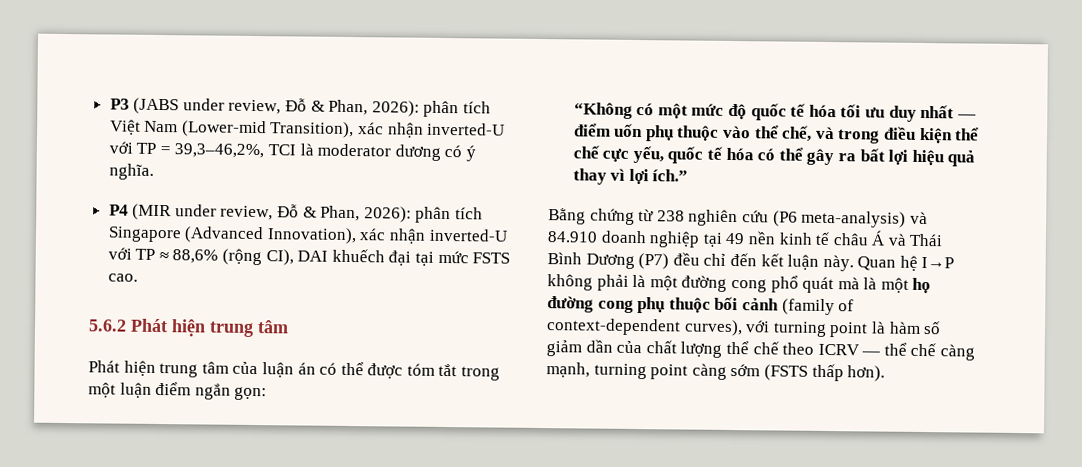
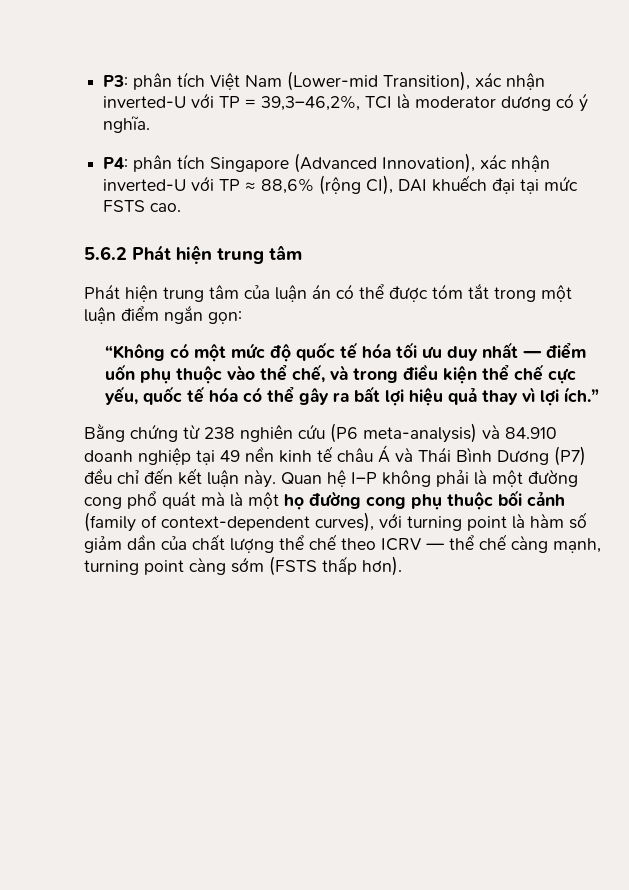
- P3 (JABS under review, Đỗ & Phan, 2026): phân tích Việt Nam (Lower-mid Transition), xác nhận inverted-U với TP = 39,3–46,2%, TCI là moderator dương có ý nghĩa.
+ P3: phân tích Việt Nam (Lower-mid Transition), xác nhận inverted-U với TP = 39,3–46,2%, TCI là moderator dương có ý nghĩa.
- P4 (MIR under review, Đỗ & Phan, 2026): phân tích Singapore (Advanced Innovation), xác nhận inverted-U với TP ≈ 88,6% (rộng CI), DAI khuếch đại tại mức FSTS cao.
+ P4: phân tích Singapore (Advanced Innovation), xác nhận inverted-U với TP ≈ 88,6% (rộng CI), DAI khuếch đại tại mức FSTS cao.
- Quan hệ I→P không phải là một đường cong phổ quát mà là một họ đường cong phụ thuộc bối cảnh (family of context-dependent curves), với turning point là hàm số giảm dần của chất lượng thể chế theo ICRV — thể chế càng mạnh, turning point càng sớm (FSTS thấp hơn).
+ Quan hệ I–P không phải là một đường cong phổ quát mà là một họ đường cong phụ thuộc bối cảnh (family of context-dependent curves), với turning point là hàm số giảm dần của chất lượng thể chế theo ICRV — thể chế càng mạnh, turning point càng sớm (FSTS thấp hơn).

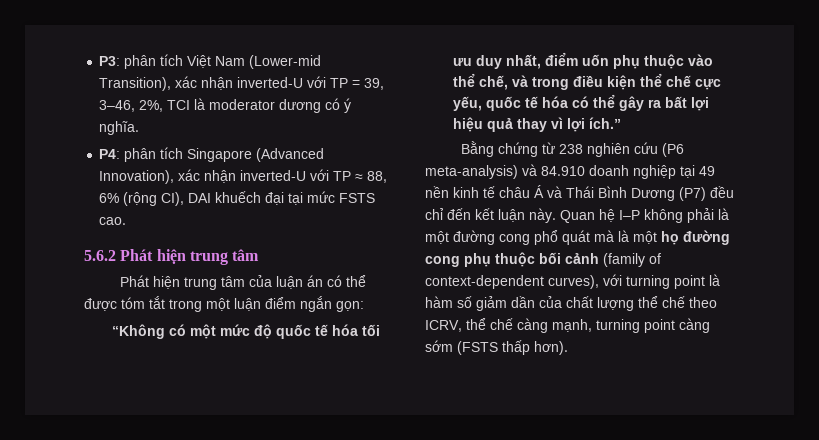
- P3: phân tích Việt Nam (Lower-mid Transition), xác nhận inverted-U với TP = 39,3–46,2%, TCI là moderator dương có ý nghĩa.
+ P3: phân tích Việt Nam (Lower-mid Transition), xác nhận inverted-U với TP = 39, 3–46, 2%, TCI là moderator dương có ý nghĩa.
- P4: phân tích Singapore (Advanced Innovation), xác nhận inverted-U với TP ≈ 88,6% (rộng CI), DAI khuếch đại tại mức FSTS cao.
+ P4: phân tích Singapore (Advanced Innovation), xác nhận inverted-U với TP ≈ 88, 6% (rộng CI), DAI khuếch đại tại mức FSTS cao.
- “Không có một mức độ quốc tế hóa tối ưu duy nhất — điểm uốn phụ thuộc vào thể chế, và trong điều kiện thể chế cực yếu, quốc tế hóa có thể gây ra bất lợi hiệu quả thay vì lợi ích.”
+ “Không có một mức độ quốc tế hóa tối ưu duy nhất, điểm uốn phụ thuộc vào thể chế, và trong điều kiện thể chế cực yếu, quốc tế hóa có thể gây ra bất lợi hiệu quả thay vì lợi ích.”
- Quan hệ I–P không phải là một đường cong phổ quát mà là một họ đường cong phụ thuộc bối cảnh (family of context-dependent curves), với turning point là hàm số giảm dần của chất lượng thể chế theo ICRV — thể chế càng mạnh, turning point càng sớm (FSTS thấp hơn).
+ Quan hệ I–P không phải là một đường cong phổ quát mà là một họ đường cong phụ thuộc bối cảnh (family of context-dependent curves), với turning point là hàm số giảm dần của chất lượng thể chế theo ICRV, thể chế càng mạnh, turning point càng sớm (FSTS thấp hơn).

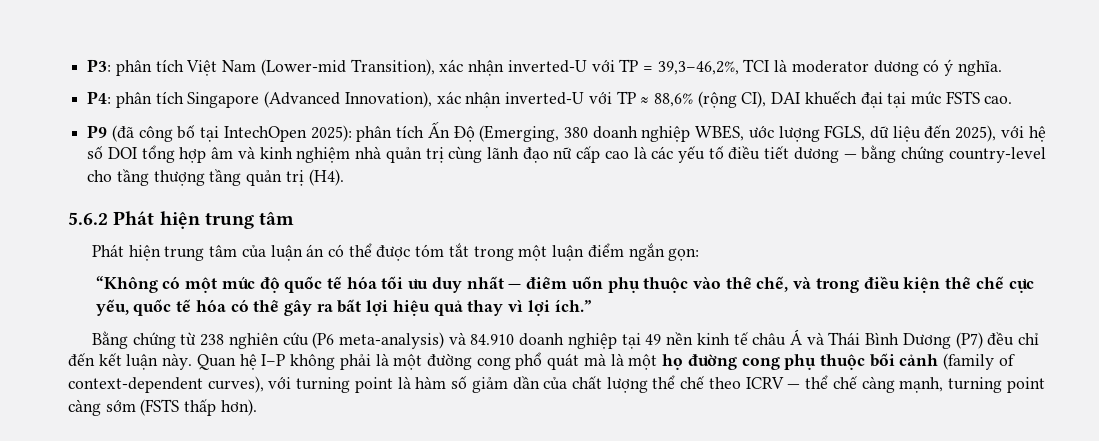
- P3: phân tích Việt Nam (Lower-mid Transition), xác nhận inverted-U với TP = 39, 3–46, 2%, TCI là moderator dương có ý nghĩa.
+ P3: phân tích Việt Nam (Lower-mid Transition), xác nhận inverted-U với TP = 39,3–46,2%, TCI là moderator dương có ý nghĩa.
- P4: phân tích Singapore (Advanced Innovation), xác nhận inverted-U với TP ≈ 88, 6% (rộng CI), DAI khuếch đại tại mức FSTS cao.
+ P4: phân tích Singapore (Advanced Innovation), xác nhận inverted-U với TP ≈ 88,6% (rộng CI), DAI khuếch đại tại mức FSTS cao.
+ P9 (đã công bố tại IntechOpen 2025): phân tích Ấn Độ (Emerging, 380 doanh nghiệp WBES, ước lượng FGLS, dữ liệu đến 2025), với hệ số DOI tổng hợp âm và kinh nghiệm nhà quản trị cùng lãnh đạo nữ cấp cao là các yếu tố điều tiết dương — bằng chứng country-level cho tầng thượng tầng quản trị (H4).
- “Không có một mức độ quốc tế hóa tối ưu duy nhất, điểm uốn phụ thuộc vào thể chế, và trong điều kiện thể chế cực yếu, quốc tế hóa có thể gây ra bất lợi hiệu quả thay vì lợi ích.”
+ “Không có một mức độ quốc tế hóa tối ưu duy nhất — điểm uốn phụ thuộc vào thể chế, và trong điều kiện thể chế cực yếu, quốc tế hóa có thể gây ra bất lợi hiệu quả thay vì lợi ích.”
- Quan hệ I–P không phải là một đường cong phổ quát mà là một họ đường cong phụ thuộc bối cảnh (family of context-dependent curves), với turning point là hàm số giảm dần của chất lượng thể chế theo ICRV, thể chế càng mạnh, turning point càng sớm (FSTS thấp hơn).
+ Quan hệ I–P không phải là một đường cong phổ quát mà là một họ đường cong phụ thuộc bối cảnh (family of context-dependent curves), với turning point là hàm số giảm dần của chất lượng thể chế theo ICRV — thể chế càng mạnh, turning point càng sớm (FSTS thấp hơn).

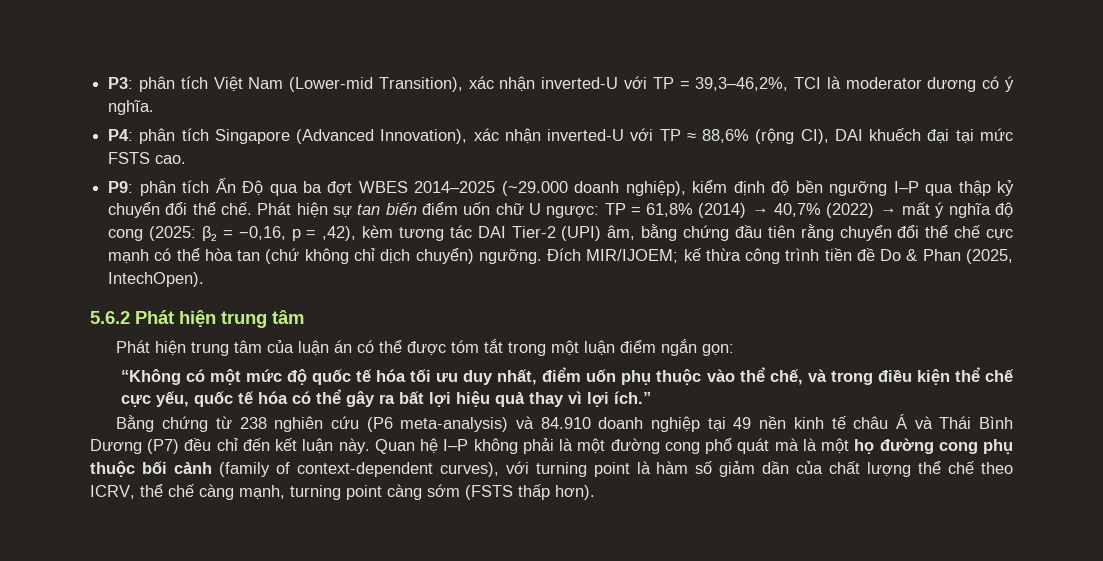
- P9 (đã công bố tại IntechOpen 2025): phân tích Ấn Độ (Emerging, 380 doanh nghiệp WBES, ước lượng FGLS, dữ liệu đến 2025), với hệ số DOI tổng hợp âm và kinh nghiệm nhà quản trị cùng lãnh đạo nữ cấp cao là các yếu tố điều tiết dương — bằng chứng country-level cho tầng thượng tầng quản trị (H4).
+ P9: phân tích Ấn Độ qua ba đợt WBES 2014–2025 (~29.000 doanh nghiệp), kiểm định độ bền ngưỡng I–P qua thập kỷ chuyển đổi thể chế. Phát hiện sự tan biến điểm uốn chữ U ngược: TP = 61,8% (2014) → 40,7% (2022) → mất ý nghĩa độ cong (2025: β₂ = −0,16, p = ,42), kèm tương tác DAI Tier-2 (UPI) âm, bằng chứng đầu tiên rằng chuyển đổi thể chế cực mạnh có thể hòa tan (chứ không chỉ dịch chuyển) ngưỡng. Đích MIR/IJOEM; kế thừa công trình tiền đề Do & Phan (2025, IntechOpen).
- “Không có một mức độ quốc tế hóa tối ưu duy nhất — điểm uốn phụ thuộc vào thể chế, và trong điều kiện thể chế cực yếu, quốc tế hóa có thể gây ra bất lợi hiệu quả thay vì lợi ích.”
+ “Không có một mức độ quốc tế hóa tối ưu duy nhất, điểm uốn phụ thuộc vào thể chế, và trong điều kiện thể chế cực yếu, quốc tế hóa có thể gây ra bất lợi hiệu quả thay vì lợi ích.”
- Quan hệ I–P không phải là một đường cong phổ quát mà là một họ đường cong phụ thuộc bối cảnh (family of context-dependent curves), với turning point là hàm số giảm dần của chất lượng thể chế theo ICRV — thể chế càng mạnh, turning point càng sớm (FSTS thấp hơn).
+ Quan hệ I–P không phải là một đường cong phổ quát mà là một họ đường cong phụ thuộc bối cảnh (family of context-dependent curves), với turning point là hàm số giảm dần của chất lượng thể chế theo ICRV, thể chế càng mạnh, turning point càng sớm (FSTS thấp hơn).

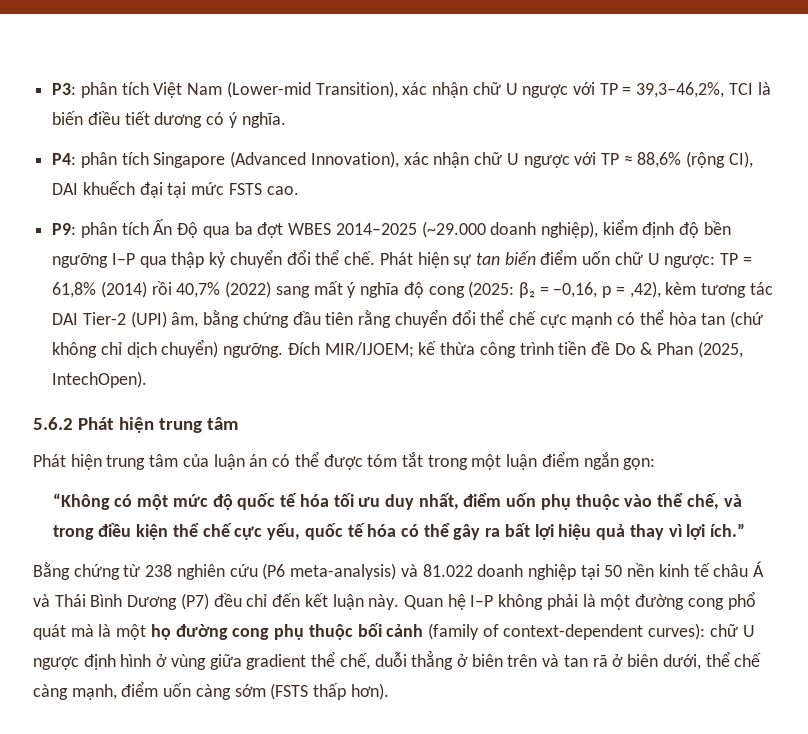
- P3: phân tích Việt Nam (Lower-mid Transition), xác nhận inverted-U với TP = 39,3–46,2%, TCI là moderator dương có ý nghĩa.
+ P3: phân tích Việt Nam (Lower-mid Transition), xác nhận chữ U ngược với TP = 39,3–46,2%, TCI là biến điều tiết dương có ý nghĩa.
- P4: phân tích Singapore (Advanced Innovation), xác nhận inverted-U với TP ≈ 88,6% (rộng CI), DAI khuếch đại tại mức FSTS cao.
+ P4: phân tích Singapore (Advanced Innovation), xác nhận chữ U ngược với TP ≈ 88,6% (rộng CI), DAI khuếch đại tại mức FSTS cao.
- Phát hiện sự tan biến điểm uốn chữ U ngược: TP = 61,8% (2014) → 40,7% (2022) → mất ý nghĩa độ cong (2025: β₂ = −0,16, p = ,42), kèm tương tác DAI Tier-2 (UPI) âm, bằng chứng đầu tiên rằng chuyển đổi thể chế cực mạnh có thể hòa tan (chứ không chỉ dịch chuyển) ngưỡng.
+ Phát hiện sự tan biến điểm uốn chữ U ngược: TP = 61,8% (2014) rồi 40,7% (2022) sang mất ý nghĩa độ cong (2025: β₂ = −0,16, p = ,42), kèm tương tác DAI Tier-2 (UPI) âm, bằng chứng đầu tiên rằng chuyển đổi thể chế cực mạnh có thể hòa tan (chứ không chỉ dịch chuyển) ngưỡng.
- Bằng chứng từ 238 nghiên cứu (P6 meta-analysis) và 84.910 doanh nghiệp tại 49 nền kinh tế châu Á và Thái Bình Dương (P7) đều chỉ đến kết luận này.
+ Bằng chứng từ 238 nghiên cứu (P6 meta-analysis) và 81.022 doanh nghiệp tại 50 nền kinh tế châu Á và Thái Bình Dương (P7) đều chỉ đến kết luận này.
- Quan hệ I–P không phải là một đường cong phổ quát mà là một họ đường cong phụ thuộc bối cảnh (family of context-dependent curves), với turning point là hàm số giảm dần của chất lượng thể chế theo ICRV, thể chế càng mạnh, turning point càng sớm (FSTS thấp hơn).
+ Quan hệ I–P không phải là một đường cong phổ quát mà là một họ đường cong phụ thuộc bối cảnh (family of context-dependent curves): chữ U ngược định hình ở vùng giữa gradient thể chế, duỗi thẳng ở biên trên và tan rã ở biên dưới, thể chế càng mạnh, điểm uốn càng sớm (FSTS thấp hơn).

